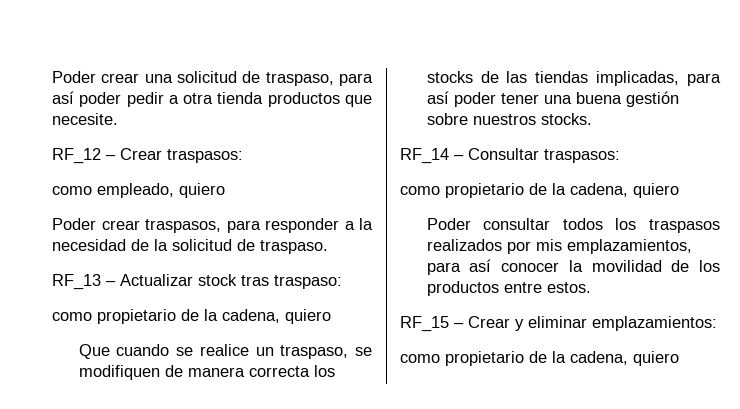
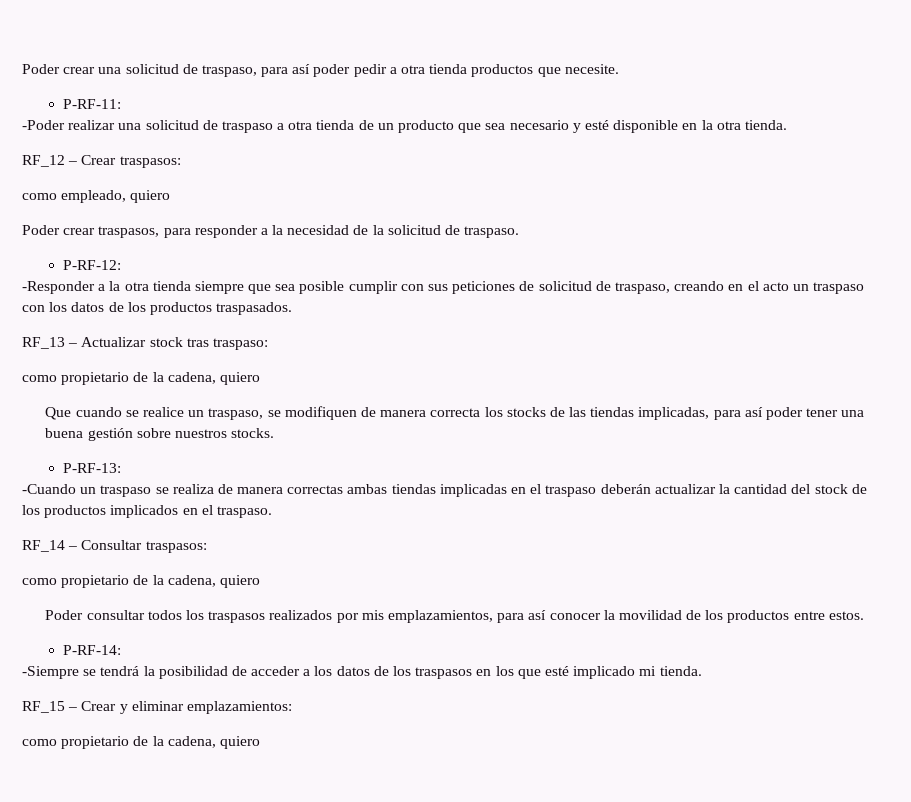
+ P-RF-11:
+ -Poder realizar una solicitud de traspaso a otra tienda de un producto que sea necesario y esté disponible en la otra tienda.
+ P-RF-12:
+ -Responder a la otra tienda siempre que sea posible cumplir con sus peticiones de solicitud de traspaso, creando en el acto un traspaso con los datos de los productos traspasados.
+ P-RF-13:
+ -Cuando un traspaso se realiza de manera correctas ambas tiendas implicadas en el traspaso deberán actualizar la cantidad del stock de los productos implicados en el traspaso.
+ P-RF-14:
+ -Siempre se tendrá la posibilidad de acceder a los datos de los traspasos en los que esté implicado mi tienda.

